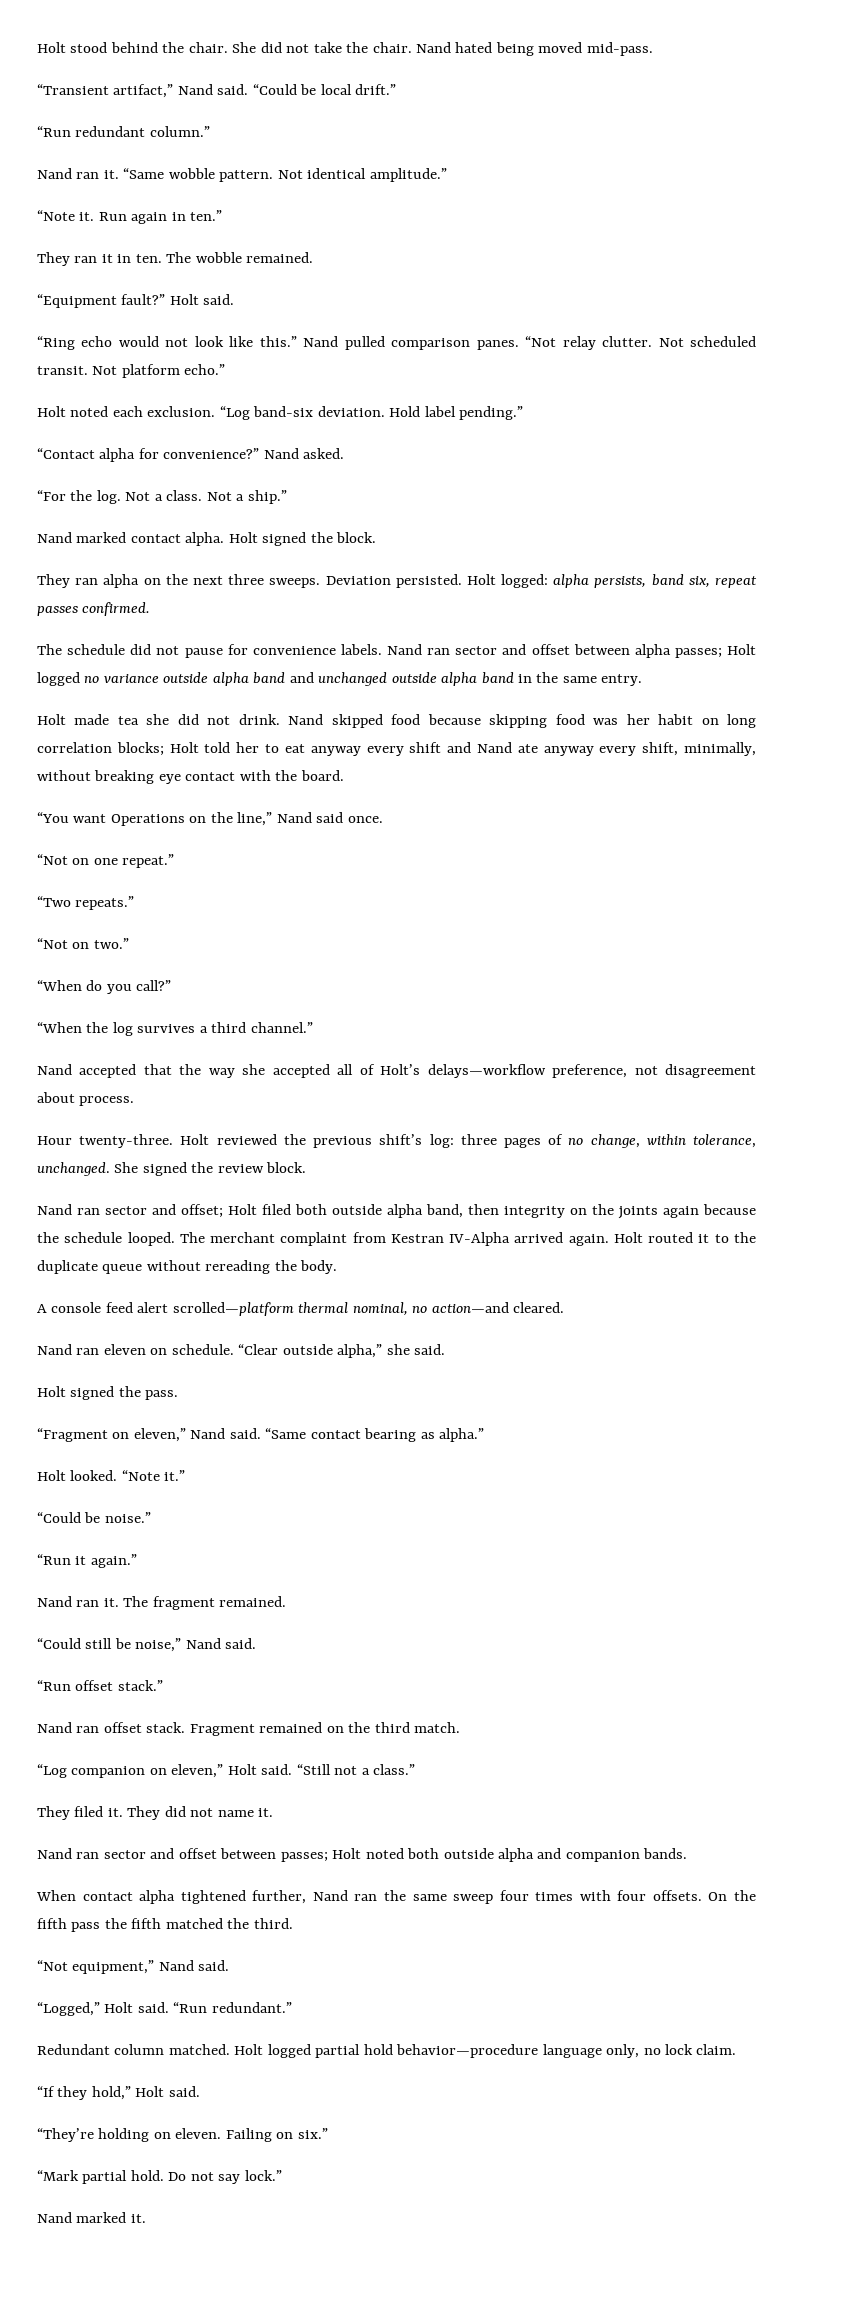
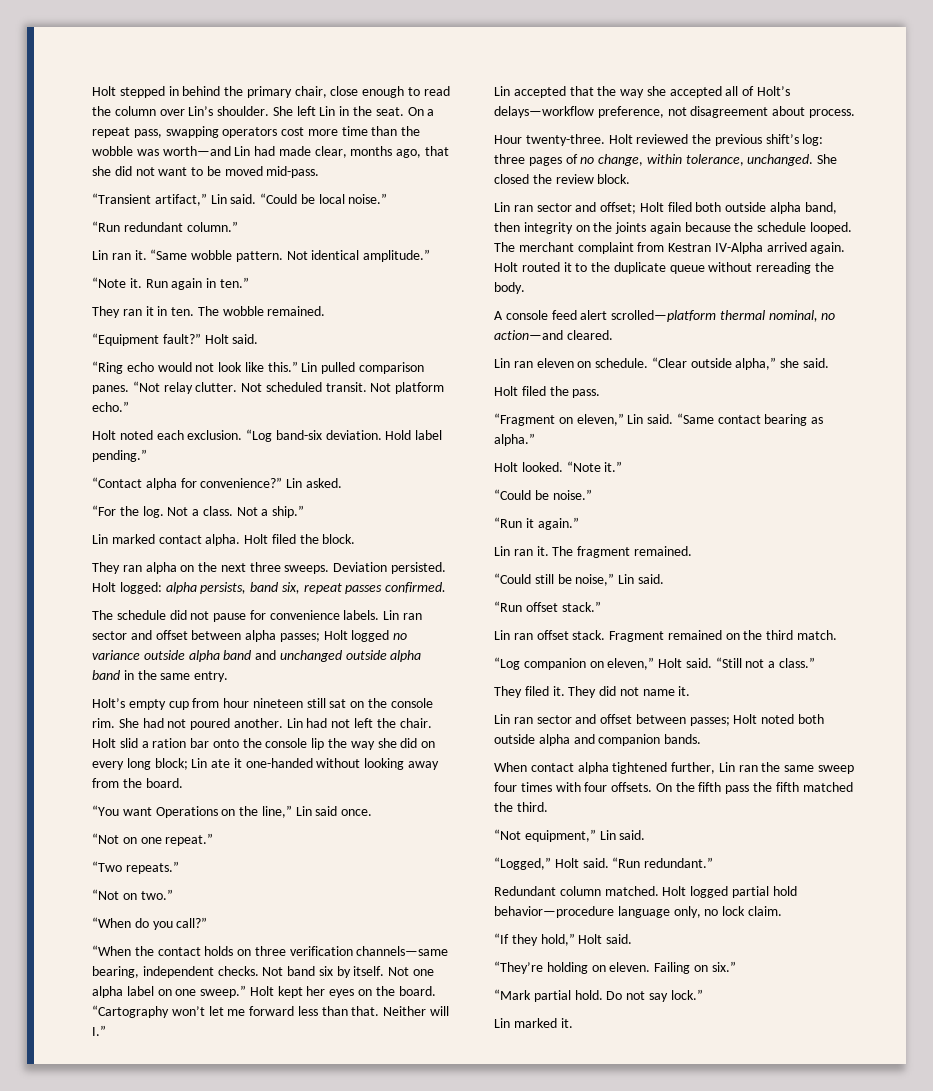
- Holt stood behind the chair. She did not take the chair. Nand hated being moved mid-pass.
+ Holt stepped in behind the primary chair, close enough to read the column over Lin’s shoulder. She left Lin in the seat. On a repeat pass, swapping operators cost more time than the wobble was worth—and Lin had made clear, months ago, that she did not want to be moved mid-pass.
- “Transient artifact,” Nand said.
+ “Transient artifact,” Lin said.
- “Could be local drift.”
+ “Could be local noise.”
  “Run redundant column.”
- Nand ran it.
+ Lin ran it.
- Nand pulled comparison panes.
+ Lin pulled comparison panes.
- Nand asked.
+ Lin asked.
- Nand marked contact alpha.
+ Lin marked contact alpha.
- Holt signed the block.
+ Holt filed the block.
- Nand ran sector and offset between alpha passes; Holt logged no variance outside alpha band and unchanged outside alpha band in the same entry.
+ Lin ran sector and offset between alpha passes; Holt logged no variance outside alpha band and unchanged outside alpha band in the same entry.
- Holt made tea she did not drink. Nand skipped food because skipping food was her habit on long correlation blocks; Holt told her to eat anyway every shift and Nand ate anyway every shift, minimally, without breaking eye contact with the board.
+ Holt’s empty cup from hour nineteen still sat on the console rim. She had not poured another. Lin had not left the chair. Holt slid a ration bar onto the console lip the way she did on every long block; Lin ate it one-handed without looking away from the board.
- “You want Operations on the line,” Nand said once.
+ “You want Operations on the line,” Lin said once.
- “When the log survives a third channel.”
- Nand accepted that the way she accepted all of Holt’s delays—workflow preference, not disagreement about process.
+ “When the contact holds on three verification channels—same bearing, independent checks. Not band six by itself. Not one alpha label on one sweep.” Holt kept her eyes on the board. “Cartography won’t let me forward less than that. Neither will I.”
+ Lin accepted that the way she accepted all of Holt’s delays—workflow preference, not disagreement about process.
- She signed the review block.
+ She closed the review block.
- Nand ran sector and offset; Holt filed both outside alpha band, then integrity on the joints again because the schedule looped.
+ Lin ran sector and offset; Holt filed both outside alpha band, then integrity on the joints again because the schedule looped.
- Nand ran eleven on schedule.
+ Lin ran eleven on schedule.
- Holt signed the pass.
+ Holt filed the pass.
- “Fragment on eleven,” Nand said.
+ “Fragment on eleven,” Lin said.
  “Run it again.”
- Nand ran it.
+ Lin ran it.
- “Could still be noise,” Nand said.
+ “Could still be noise,” Lin said.
- Nand ran offset stack.
+ Lin ran offset stack.
- Nand ran sector and offset between passes; Holt noted both outside alpha and companion bands.
+ Lin ran sector and offset between passes; Holt noted both outside alpha and companion bands.
- When contact alpha tightened further, Nand ran the same sweep four times with four offsets.
+ When contact alpha tightened further, Lin ran the same sweep four times with four offsets.
- “Not equipment,” Nand said.
+ “Not equipment,” Lin said.
- Nand marked it.
+ Lin marked it.

